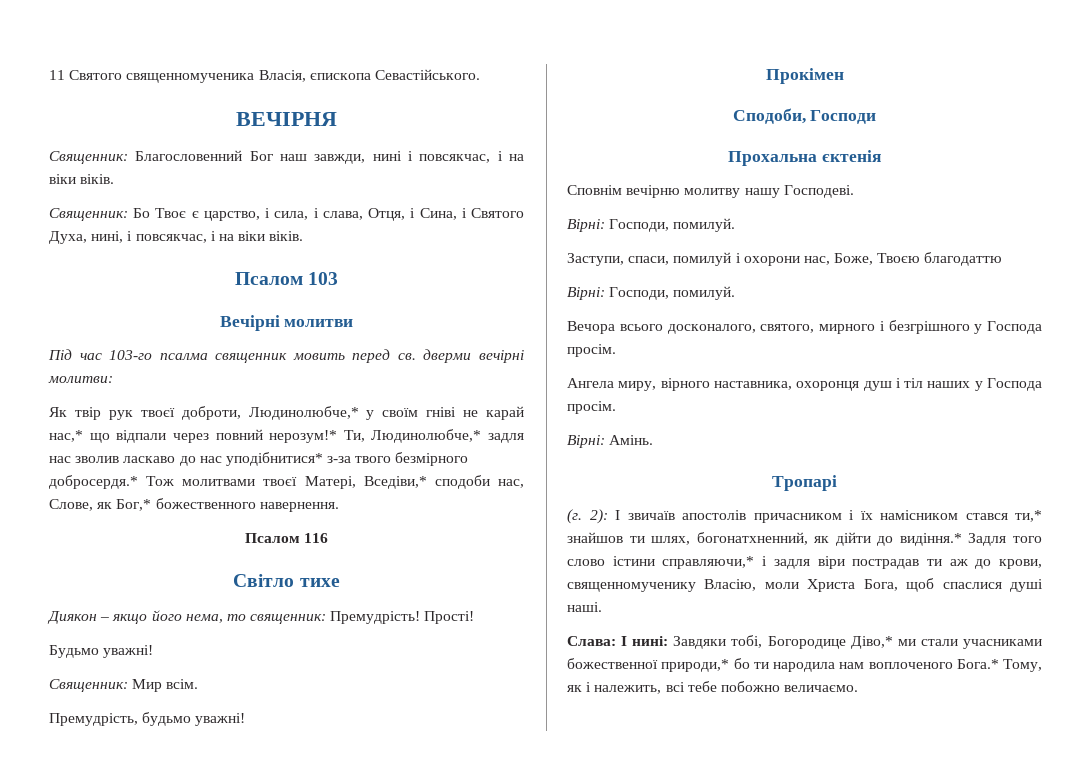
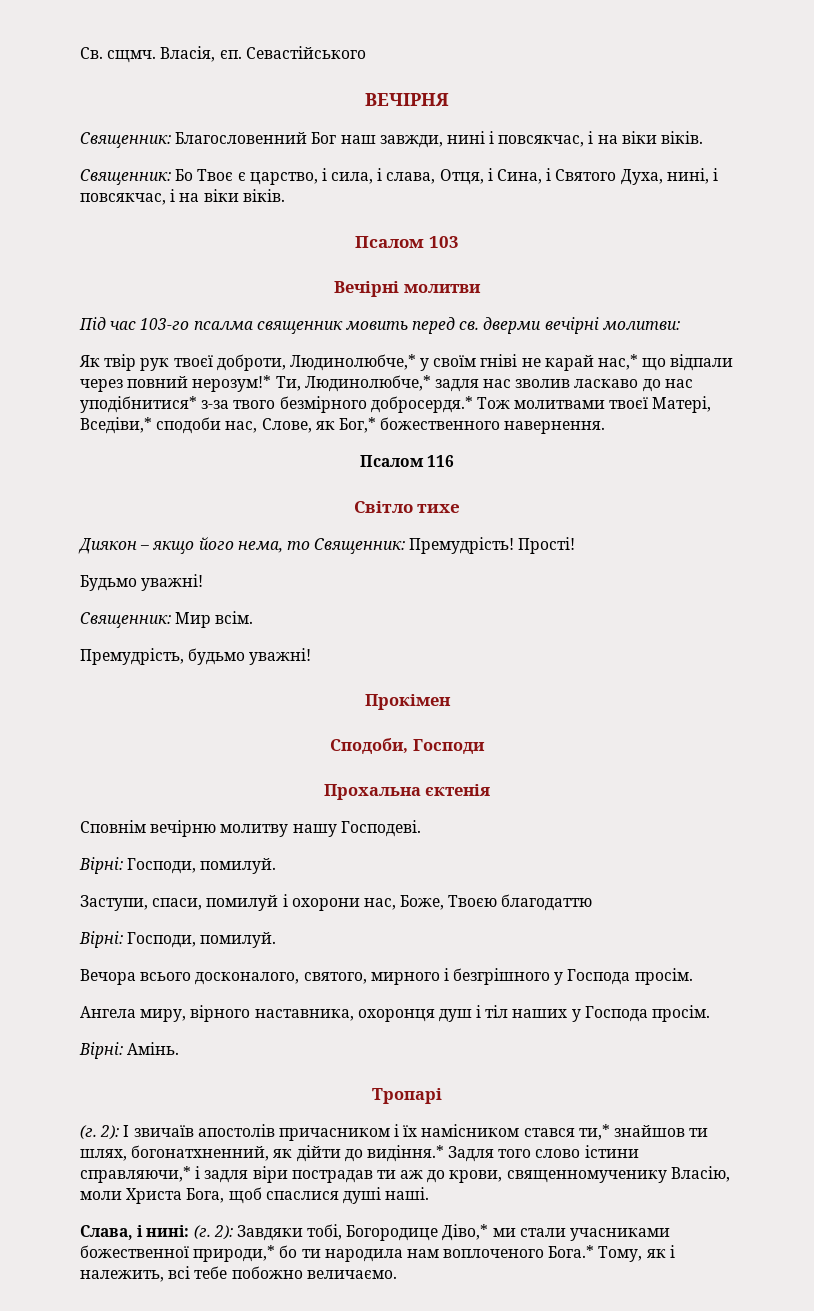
- 11 Святого священномученика Власія, єпископа Севастійського.
+ Св. сщмч. Власія, єп. Севастійського
- Диякон – якщо його нема, то священник: Премудрість!
+ Диякон – якщо його нема, то Священник: Премудрість!
- Слава: І нині: Завдяки тобі, Богородице Діво,* ми стали учасниками божественної природи,* бо ти народила нам воплоченого Бога.* Тому, як і належить, всі тебе побожно величаємо.
+ Слава, і нині: (г. 2): Завдяки тобі, Богородице Діво,* ми стали учасниками божественної природи,* бо ти народила нам воплоченого Бога.* Тому, як і належить, всі тебе побожно величаємо.

